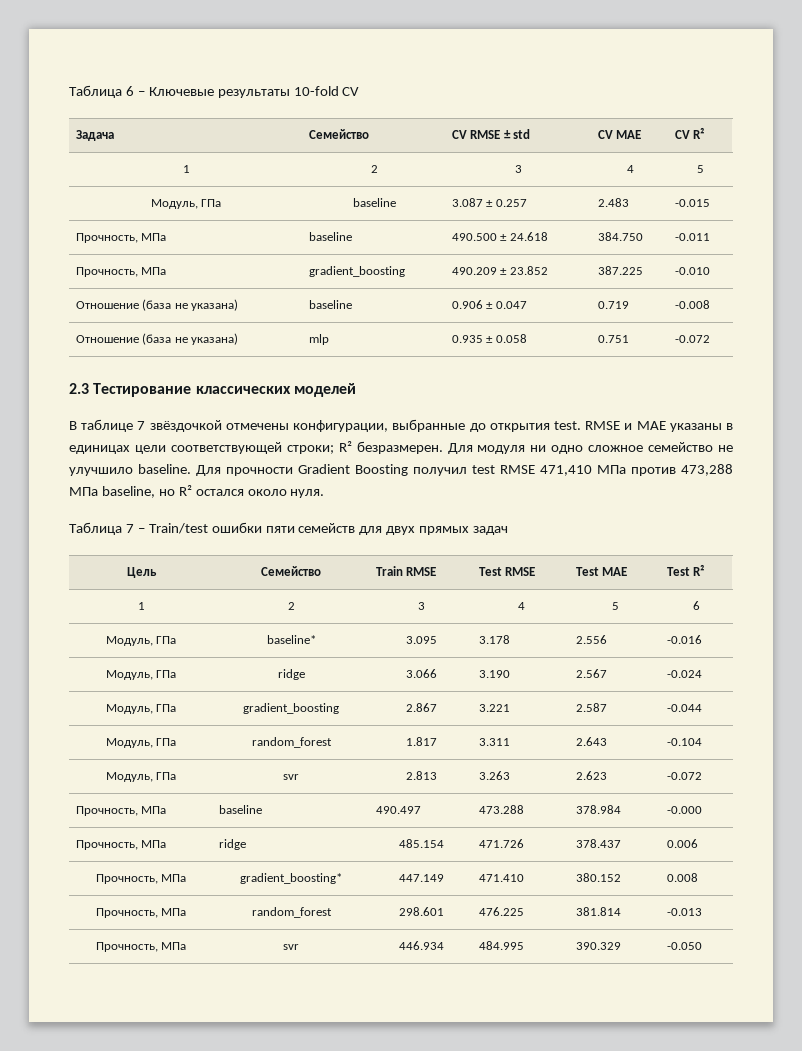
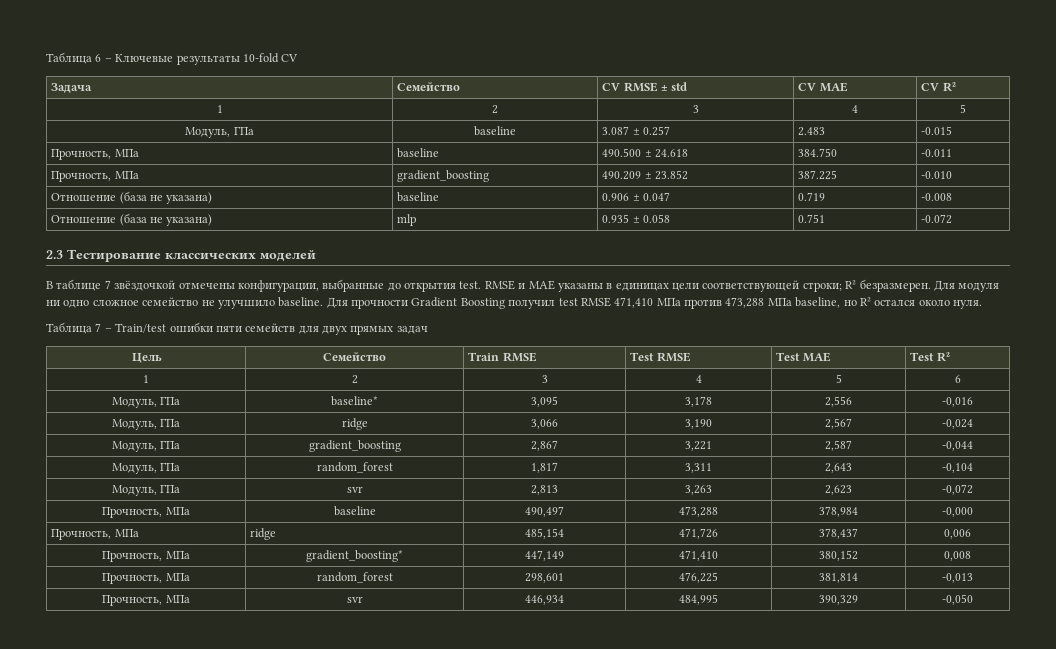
- Модуль, ГПа | baseline* | 3.095 | 3.178 | 2.556 | -0.016
+ Модуль, ГПа | baseline* | 3,095 | 3,178 | 2,556 | -0,016
- Модуль, ГПа | ridge | 3.066 | 3.190 | 2.567 | -0.024
+ Модуль, ГПа | ridge | 3,066 | 3,190 | 2,567 | -0,024
- Модуль, ГПа | gradient_boosting | 2.867 | 3.221 | 2.587 | -0.044
+ Модуль, ГПа | gradient_boosting | 2,867 | 3,221 | 2,587 | -0,044
- Модуль, ГПа | random_forest | 1.817 | 3.311 | 2.643 | -0.104
+ Модуль, ГПа | random_forest | 1,817 | 3,311 | 2,643 | -0,104
- Модуль, ГПа | svr | 2.813 | 3.263 | 2.623 | -0.072
- Прочность, МПа | baseline | 490.497 | 473.288 | 378.984 | -0.000
+ Модуль, ГПа | svr | 2,813 | 3,263 | 2,623 | -0,072
+ Прочность, МПа | baseline | 490,497 | 473,288 | 378,984 | -0,000
- Прочность, МПа | ridge | 485.154 | 471.726 | 378.437 | 0.006
+ Прочность, МПа | ridge | 485,154 | 471,726 | 378,437 | 0,006
- Прочность, МПа | gradient_boosting* | 447.149 | 471.410 | 380.152 | 0.008
+ Прочность, МПа | gradient_boosting* | 447,149 | 471,410 | 380,152 | 0,008
- Прочность, МПа | random_forest | 298.601 | 476.225 | 381.814 | -0.013
+ Прочность, МПа | random_forest | 298,601 | 476,225 | 381,814 | -0,013
- Прочность, МПа | svr | 446.934 | 484.995 | 390.329 | -0.050
+ Прочность, МПа | svr | 446,934 | 484,995 | 390,329 | -0,050

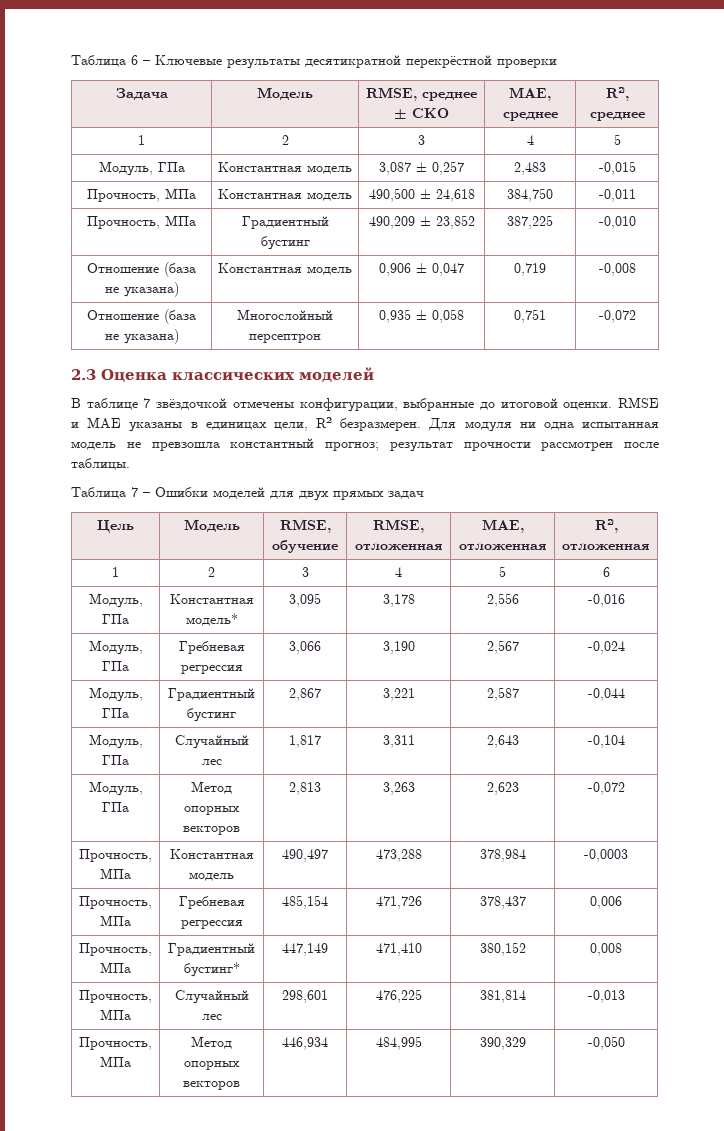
- Таблица 6 – Ключевые результаты 10-fold CV
- Задача | Семейство | CV RMSE ± std | CV MAE | CV R²
+ Таблица 6 – Ключевые результаты десятикратной перекрёстной проверки
+ Задача | Модель | RMSE, среднее ± СКО | MAE, среднее | R², среднее
- Модуль, ГПа | baseline | 3.087 ± 0.257 | 2.483 | -0.015
- Прочность, МПа | baseline | 490.500 ± 24.618 | 384.750 | -0.011
- Прочность, МПа | gradient_boosting | 490.209 ± 23.852 | 387.225 | -0.010
- Отношение (база не указана) | baseline | 0.906 ± 0.047 | 0.719 | -0.008
- Отношение (база не указана) | mlp | 0.935 ± 0.058 | 0.751 | -0.072
+ Модуль, ГПа | Константная модель | 3,087 ± 0,257 | 2,483 | -0,015
+ Прочность, МПа | Константная модель | 490,500 ± 24,618 | 384,750 | -0,011
+ Прочность, МПа | Градиентный бустинг | 490,209 ± 23,852 | 387,225 | -0,010
+ Отношение (база не указана) | Константная модель | 0,906 ± 0,047 | 0,719 | -0,008
+ Отношение (база не указана) | Многослойный персептрон | 0,935 ± 0,058 | 0,751 | -0,072
- 2.3 Тестирование классических моделей
+ 2.3 Оценка классических моделей
- В таблице 7 звёздочкой отмечены конфигурации, выбранные до открытия test.
+ В таблице 7 звёздочкой отмечены конфигурации, выбранные до итоговой оценки.
- RMSE и MAE указаны в единицах цели соответствующей строки; R² безразмерен.
+ RMSE и MAE указаны в единицах цели, R² безразмерен.
- Для модуля ни одно сложное семейство не улучшило baseline. Для прочности Gradient Boosting получил test RMSE 471,410 МПа против 473,288 МПа baseline, но R² остался около нуля.
+ Для модуля ни одна испытанная модель не превзошла константный прогноз; результат прочности рассмотрен после таблицы.
- Таблица 7 – Train/test ошибки пяти семейств для двух прямых задач
+ Таблица 7 – Ошибки моделей для двух прямых задач
- Цель | Семейство | Train RMSE | Test RMSE | Test MAE | Test R²
+ Цель | Модель | RMSE, обучение | RMSE, отложенная | MAE, отложенная | R², отложенная
- Модуль, ГПа | baseline* | 3,095 | 3,178 | 2,556 | -0,016
+ Модуль, ГПа | Константная модель* | 3,095 | 3,178 | 2,556 | -0,016
- Модуль, ГПа | ridge | 3,066 | 3,190 | 2,567 | -0,024
+ Модуль, ГПа | Гребневая регрессия | 3,066 | 3,190 | 2,567 | -0,024
- Модуль, ГПа | gradient_boosting | 2,867 | 3,221 | 2,587 | -0,044
+ Модуль, ГПа | Градиентный бустинг | 2,867 | 3,221 | 2,587 | -0,044
- Модуль, ГПа | random_forest | 1,817 | 3,311 | 2,643 | -0,104
+ Модуль, ГПа | Случайный лес | 1,817 | 3,311 | 2,643 | -0,104
- Модуль, ГПа | svr | 2,813 | 3,263 | 2,623 | -0,072
+ Модуль, ГПа | Метод опорных векторов | 2,813 | 3,263 | 2,623 | -0,072
- Прочность, МПа | baseline | 490,497 | 473,288 | 378,984 | -0,000
- Прочность, МПа | ridge | 485,154 | 471,726 | 378,437 | 0,006
+ Прочность, МПа | Константная модель | 490,497 | 473,288 | 378,984 | -0,0003
+ Прочность, МПа | Гребневая регрессия | 485,154 | 471,726 | 378,437 | 0,006
- Прочность, МПа | gradient_boosting* | 447,149 | 471,410 | 380,152 | 0,008
+ Прочность, МПа | Градиентный бустинг* | 447,149 | 471,410 | 380,152 | 0,008
- Прочность, МПа | random_forest | 298,601 | 476,225 | 381,814 | -0,013
+ Прочность, МПа | Случайный лес | 298,601 | 476,225 | 381,814 | -0,013
- Прочность, МПа | svr | 446,934 | 484,995 | 390,329 | -0,050
+ Прочность, МПа | Метод опорных векторов | 446,934 | 484,995 | 390,329 | -0,050

